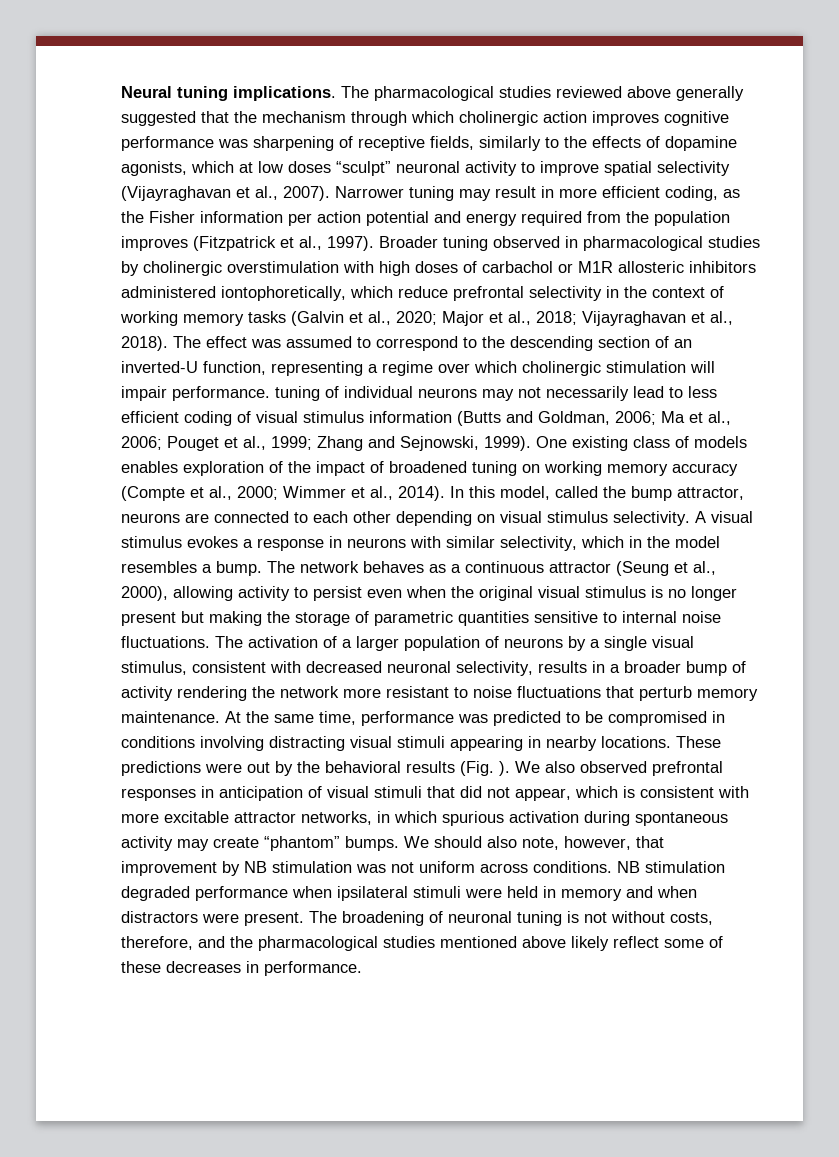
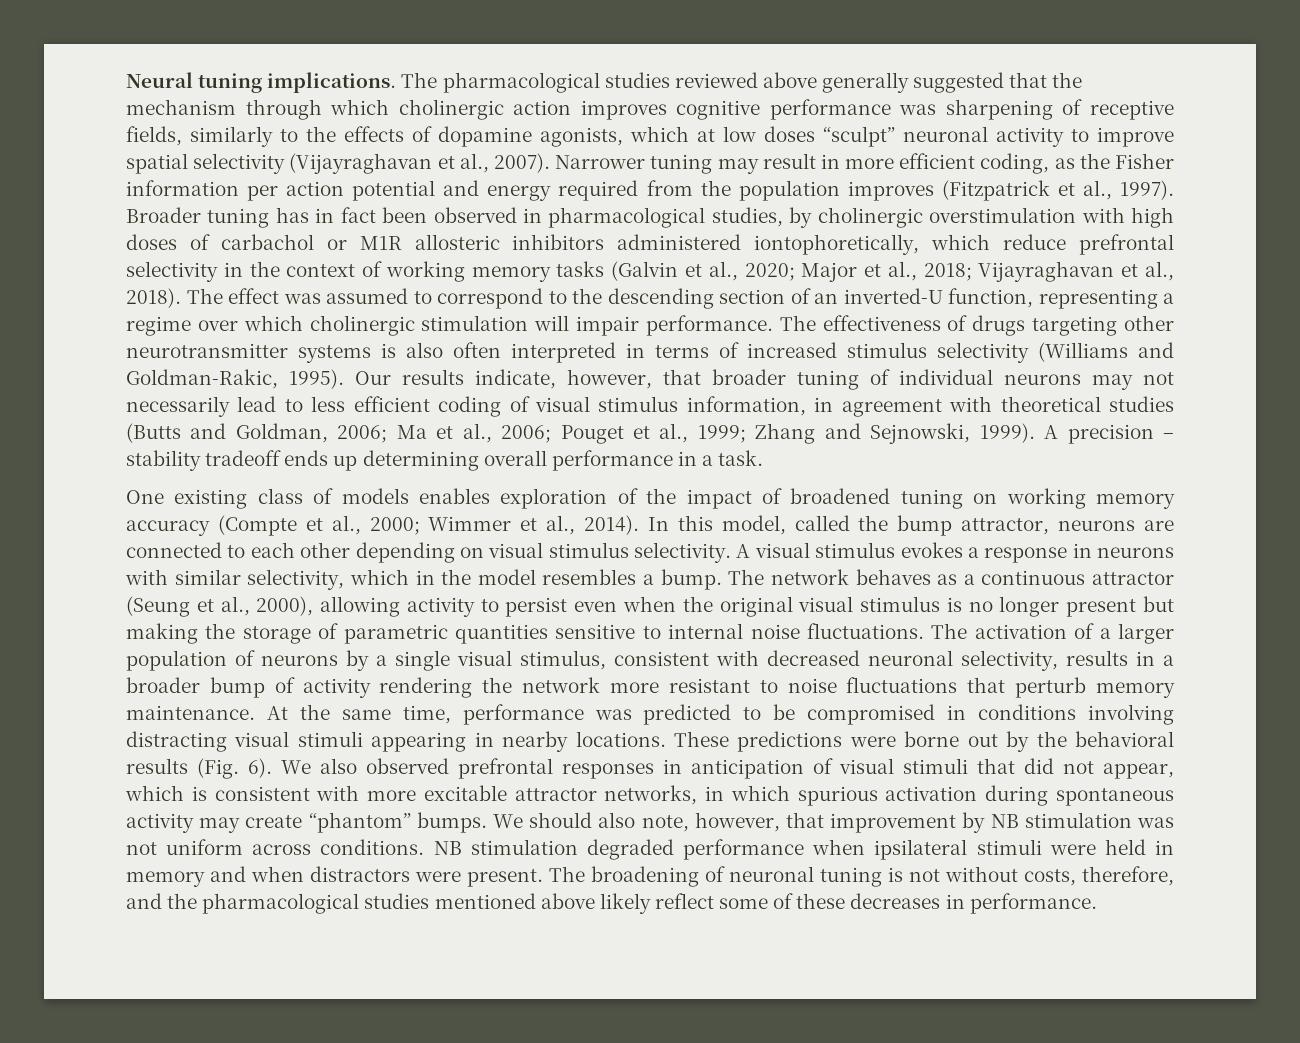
- Broader tuning observed in pharmacological studies by cholinergic overstimulation with high doses of carbachol or M1R allosteric inhibitors administered iontophoretically, which reduce prefrontal selectivity in the context of working memory tasks (Galvin et al., 2020; Major et al., 2018; Vijayraghavan et al., 2018).
+ Broader tuning has in fact been observed in pharmacological studies, by cholinergic overstimulation with high doses of carbachol or M1R allosteric inhibitors administered iontophoretically, which reduce prefrontal selectivity in the context of working memory tasks (Galvin et al., 2020; Major et al., 2018; Vijayraghavan et al., 2018).
- The effect was assumed to correspond to the descending section of an inverted-U function, representing a regime over which cholinergic stimulation will impair performance. tuning of individual neurons may not necessarily lead to less efficient coding of visual stimulus information (Butts and Goldman, 2006; Ma et al., 2006; Pouget et al., 1999; Zhang and Sejnowski, 1999). One existing class of models enables exploration of the impact of broadened tuning on working memory accuracy (Compte et al., 2000;
+ The effect was assumed to correspond to the descending section of an inverted-U function, representing a regime over which cholinergic stimulation will impair performance. The effectiveness of drugs targeting other neurotransmitter systems is also often interpreted in terms of increased stimulus selectivity (Williams and Goldman-Rakic, 1995). Our results indicate, however, that broader tuning of individual neurons may not necessarily lead to less efficient coding of visual stimulus information, in agreement with theoretical studies (Butts and Goldman, 2006; Ma et al., 2006; Pouget et al., 1999; Zhang and Sejnowski, 1999). A precision – stability tradeoff ends up determining overall performance in a task.
+ One existing class of models enables exploration of the impact of broadened tuning on working memory accuracy (Compte et al., 2000;
- These predictions were out by the behavioral results (Fig. ).
+ These predictions were borne out by the behavioral results (Fig. 6).

